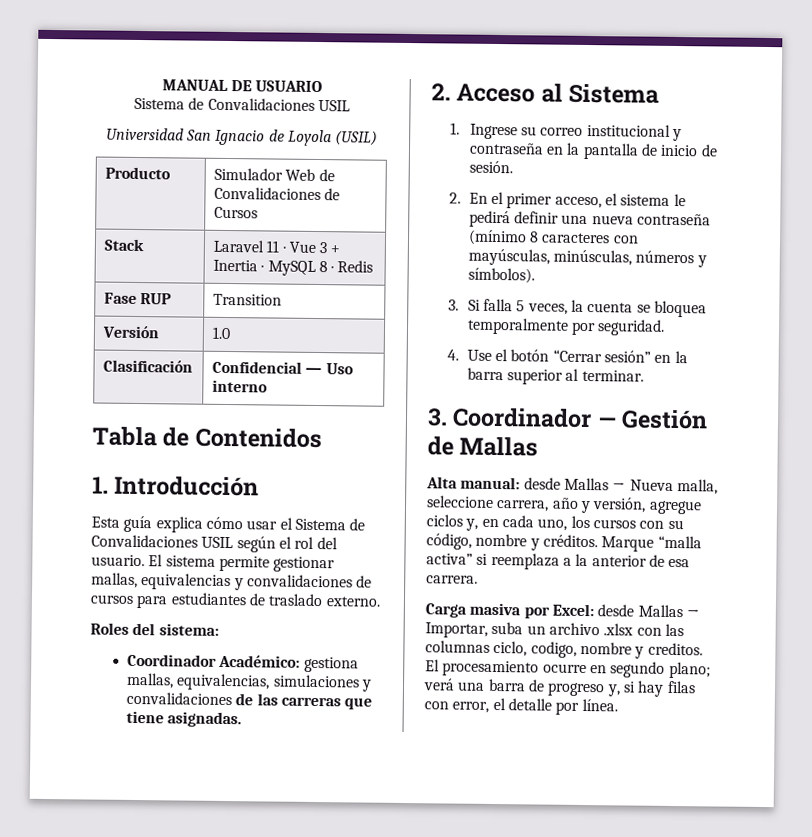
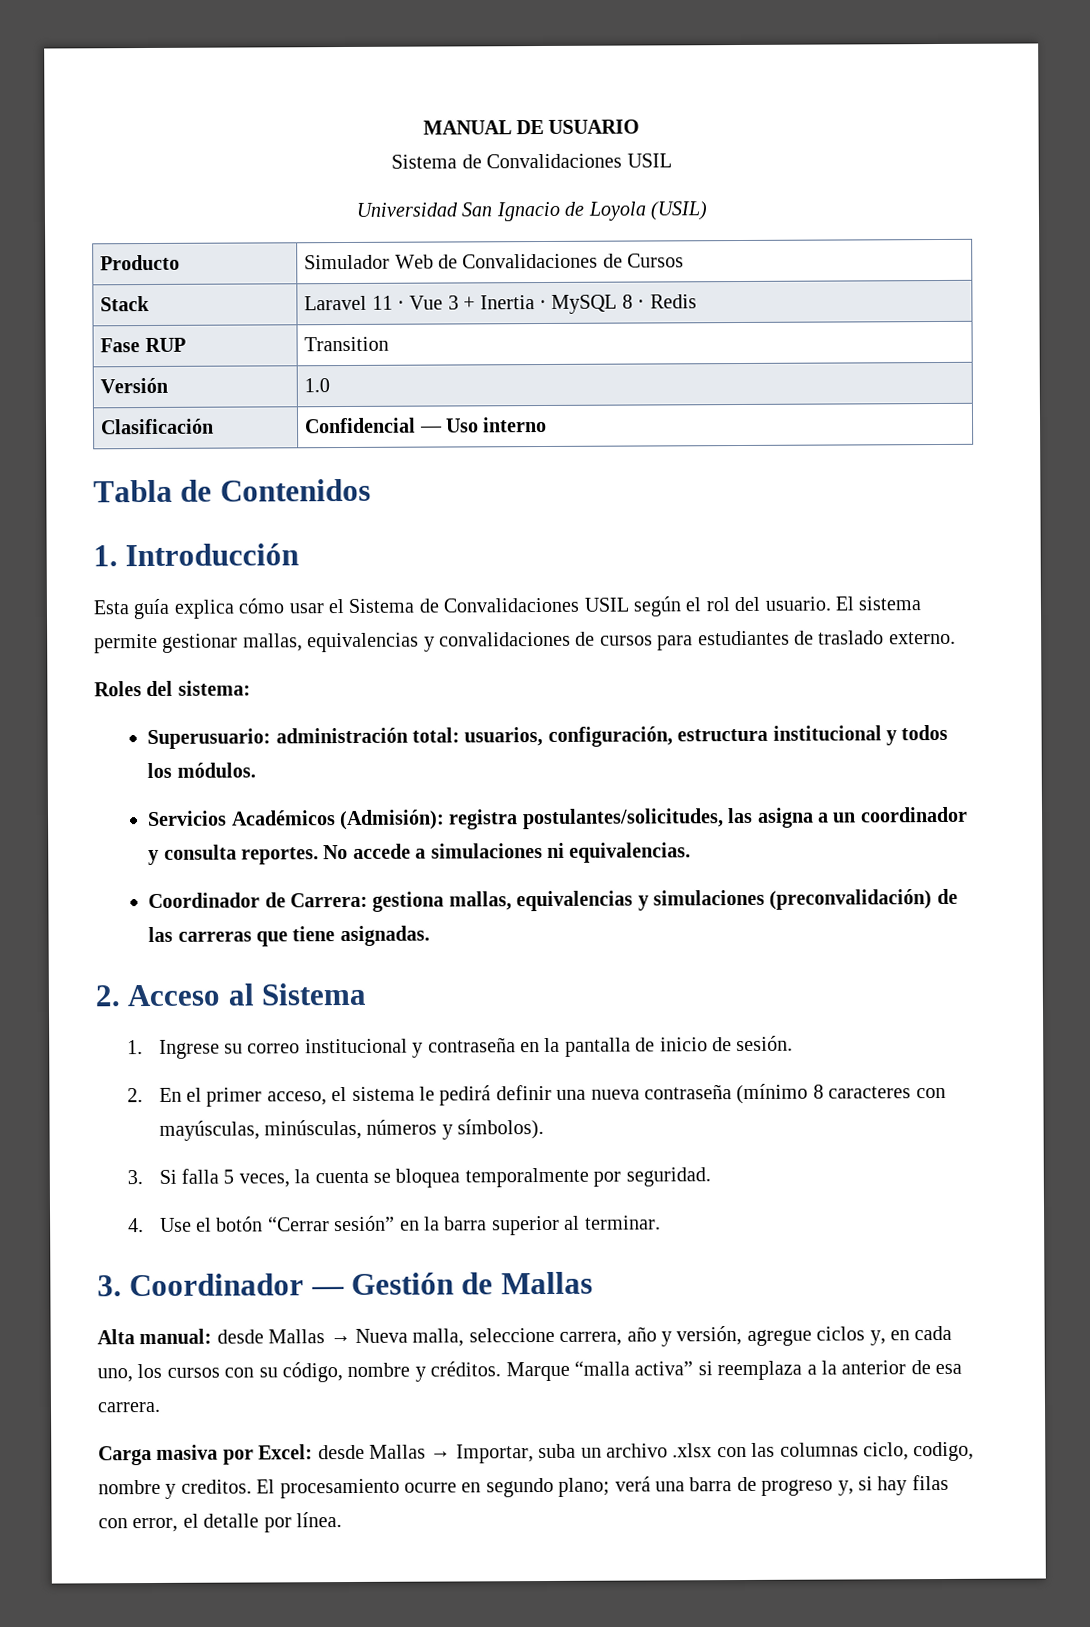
- Coordinador Académico: gestiona mallas, equivalencias, simulaciones y convalidaciones de las carreras que tiene asignadas.
+ Superusuario: administración total: usuarios, configuración, estructura institucional y todos los módulos.
+ Servicios Académicos (Admisión): registra postulantes/solicitudes, las asigna a un coordinador y consulta reportes. No accede a simulaciones ni equivalencias.
+ Coordinador de Carrera: gestiona mallas, equivalencias y simulaciones (preconvalidación) de las carreras que tiene asignadas.

